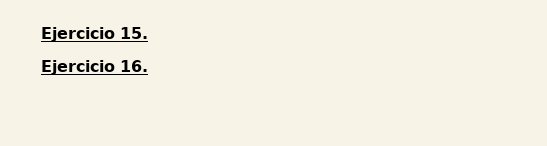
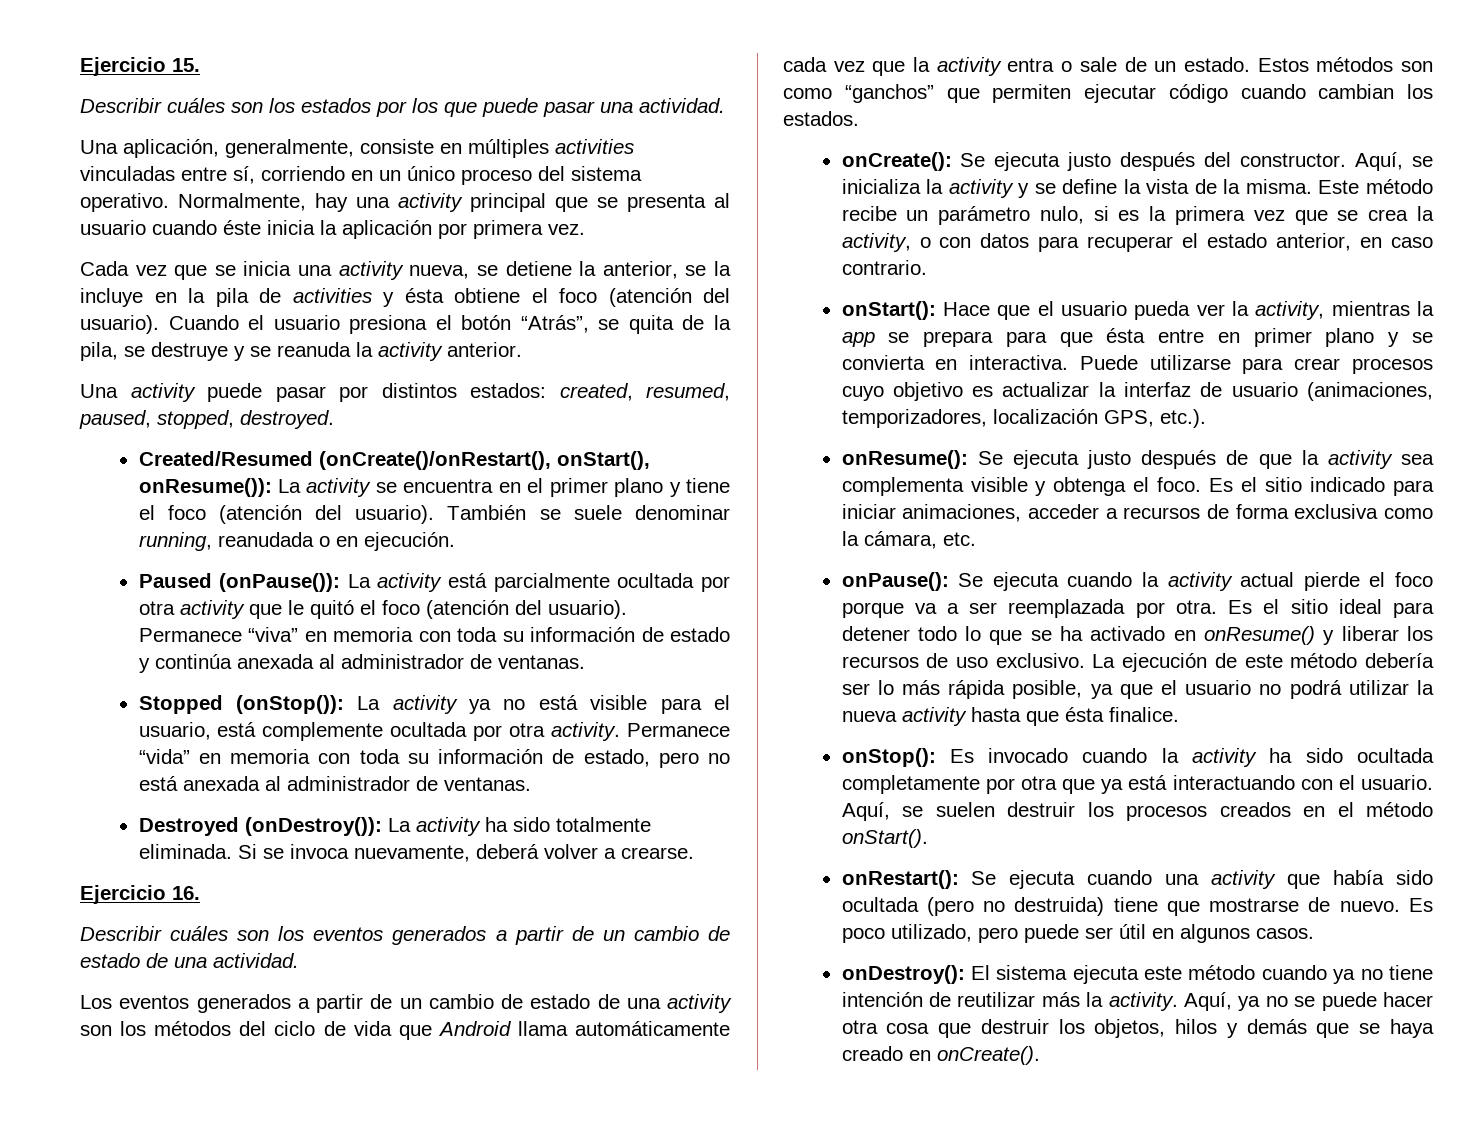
+ Describir cuáles son los estados por los que puede pasar una actividad.
+ Una aplicación, generalmente, consiste en múltiples activities vinculadas entre sí, corriendo en un único proceso del sistema operativo. Normalmente, hay una activity principal que se presenta al usuario cuando éste inicia la aplicación por primera vez.
+ Cada vez que se inicia una activity nueva, se detiene la anterior, se la incluye en la pila de activities y ésta obtiene el foco (atención del usuario). Cuando el usuario presiona el botón “Atrás”, se quita de la pila, se destruye y se reanuda la activity anterior.
+ Una activity puede pasar por distintos estados: created, resumed, paused, stopped, destroyed.
+ Created/Resumed (onCreate()/onRestart(), onStart(), onResume()): La activity se encuentra en el primer plano y tiene el foco (atención del usuario). También se suele denominar running, reanudada o en ejecución.
+ Paused (onPause()): La activity está parcialmente ocultada por otra activity que le quitó el foco (atención del usuario). Permanece “viva” en memoria con toda su información de estado y continúa anexada al administrador de ventanas.
+ Stopped (onStop()): La activity ya no está visible para el usuario, está complemente ocultada por otra activity. Permanece “vida” en memoria con toda su información de estado, pero no está anexada al administrador de ventanas.
+ Destroyed (onDestroy()): La activity ha sido totalmente eliminada. Si se invoca nuevamente, deberá volver a crearse.
  Ejercicio 16.
+ Describir cuáles son los eventos generados a partir de un cambio de estado de una actividad.
+ Los eventos generados a partir de un cambio de estado de una activity son los métodos del ciclo de vida que Android llama automáticamente cada vez que la activity entra o sale de un estado. Estos métodos son como “ganchos” que permiten ejecutar código cuando cambian los estados.
+ onCreate(): Se ejecuta justo después del constructor. Aquí, se inicializa la activity y se define la vista de la misma. Este método recibe un parámetro nulo, si es la primera vez que se crea la activity, o con datos para recuperar el estado anterior, en caso contrario.
+ onStart(): Hace que el usuario pueda ver la activity, mientras la app se prepara para que ésta entre en primer plano y se convierta en interactiva. Puede utilizarse para crear procesos cuyo objetivo es actualizar la interfaz de usuario (animaciones, temporizadores, localización GPS, etc.).
+ onResume(): Se ejecuta justo después de que la activity sea complementa visible y obtenga el foco. Es el sitio indicado para iniciar animaciones, acceder a recursos de forma exclusiva como la cámara, etc.
+ onPause(): Se ejecuta cuando la activity actual pierde el foco porque va a ser reemplazada por otra. Es el sitio ideal para detener todo lo que se ha activado en onResume() y liberar los recursos de uso exclusivo. La ejecución de este método debería ser lo más rápida posible, ya que el usuario no podrá utilizar la nueva activity hasta que ésta finalice.
+ onStop(): Es invocado cuando la activity ha sido ocultada completamente por otra que ya está interactuando con el usuario. Aquí, se suelen destruir los procesos creados en el método onStart().
+ onRestart(): Se ejecuta cuando una activity que había sido ocultada (pero no destruida) tiene que mostrarse de nuevo. Es poco utilizado, pero puede ser útil en algunos casos.
+ onDestroy(): El sistema ejecuta este método cuando ya no tiene intención de reutilizar más la activity. Aquí, ya no se puede hacer otra cosa que destruir los objetos, hilos y demás que se haya creado en onCreate().

